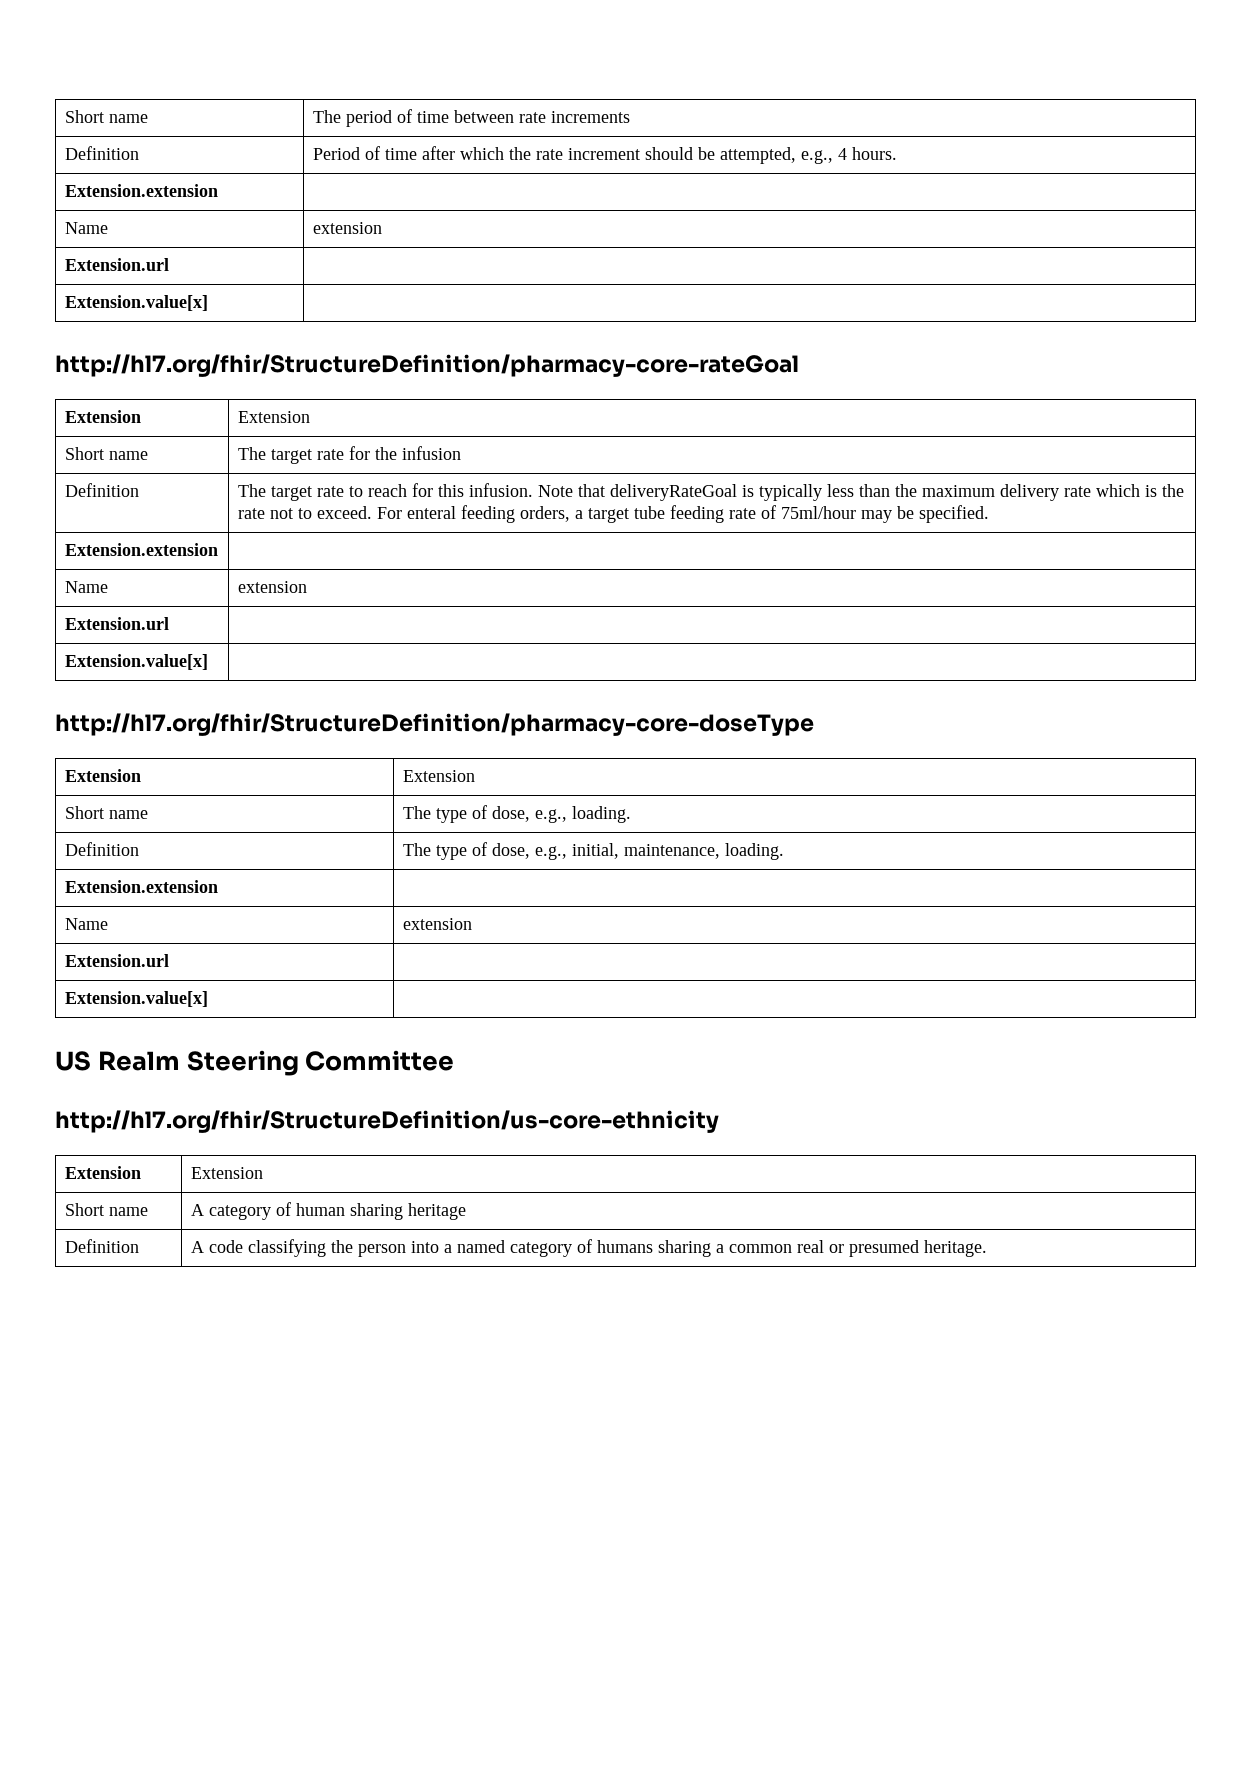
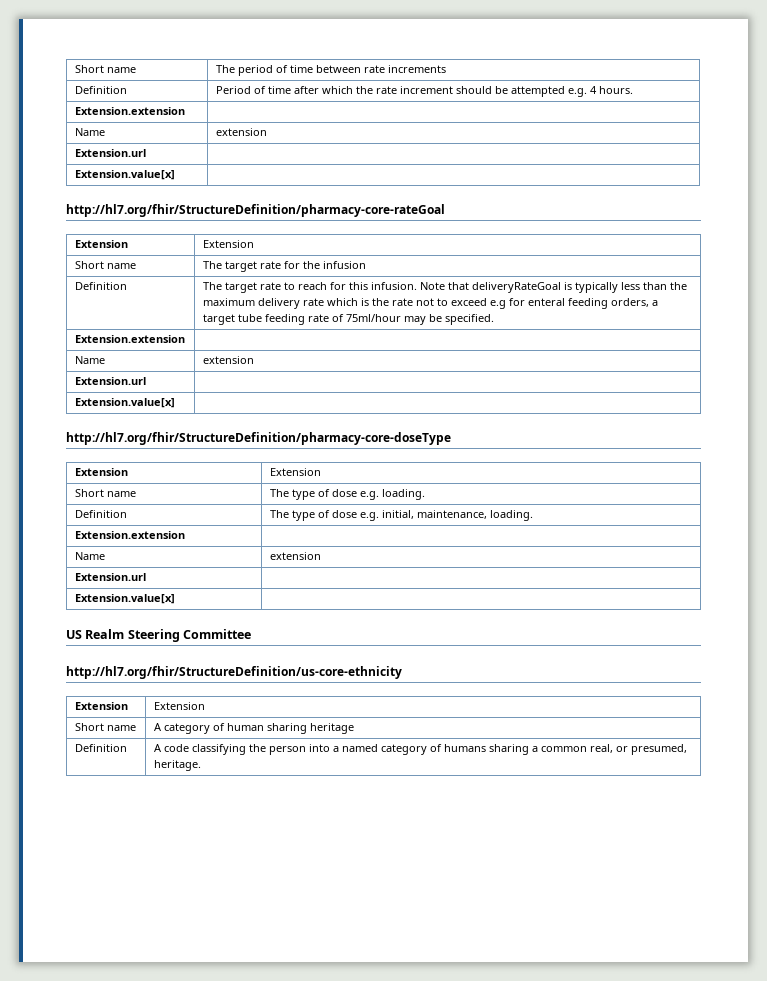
- Definition | Period of time after which the rate increment should be attempted, e.g., 4 hours.
+ Definition | Period of time after which the rate increment should be attempted e.g. 4 hours.
- Note that deliveryRateGoal is typically less than the maximum delivery rate which is the rate not to exceed. For enteral feeding orders, a target tube feeding rate of 75ml/hour may be specified.
+ Note that deliveryRateGoal is typically less than the maximum delivery rate which is the rate not to exceed e.g for enteral feeding orders, a target tube feeding rate of 75ml/hour may be specified.
- Short name | The type of dose, e.g., loading.
+ Short name | The type of dose e.g. loading.
- Definition | The type of dose, e.g., initial, maintenance, loading.
+ Definition | The type of dose e.g. initial, maintenance, loading.
- Definition | A code classifying the person into a named category of humans sharing a common real or presumed heritage.
+ Definition | A code classifying the person into a named category of humans sharing a common real, or presumed, heritage.

